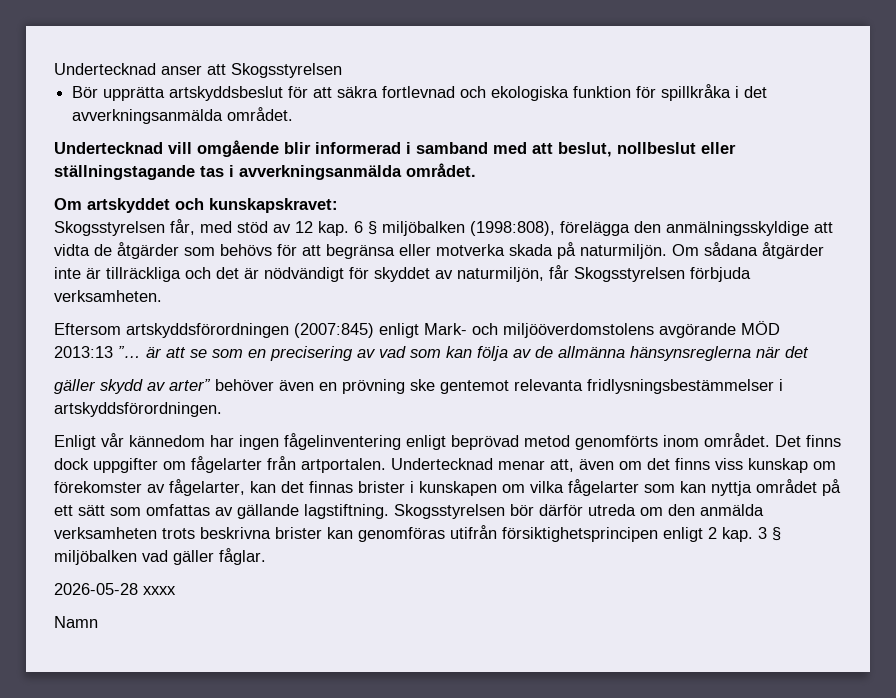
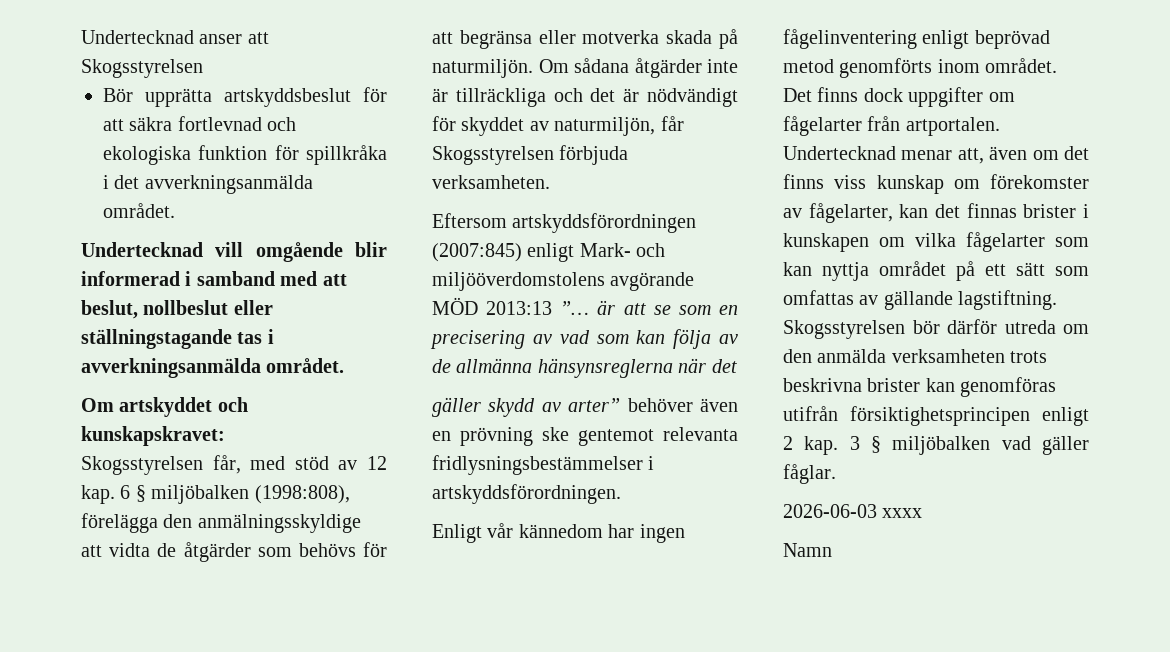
- 2026-05-28 xxxx
+ 2026-06-03 xxxx

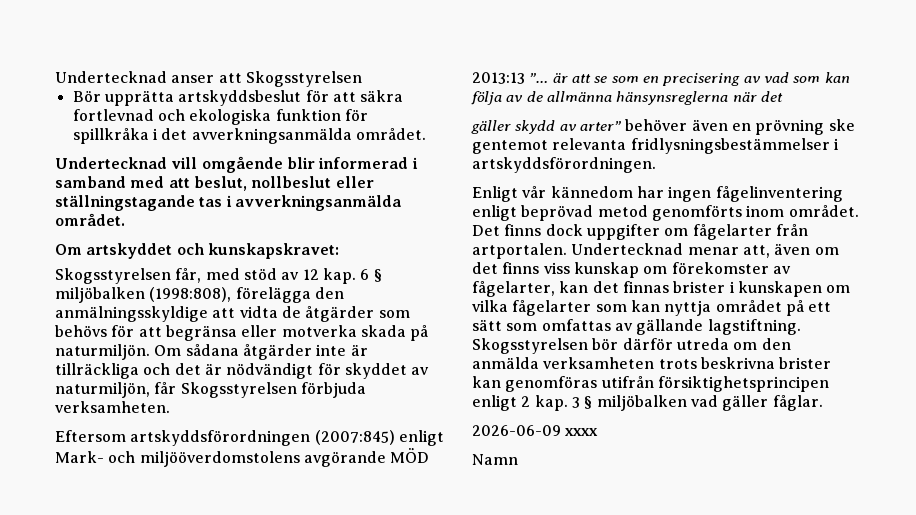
- 2026-06-03 xxxx
+ 2026-06-09 xxxx

